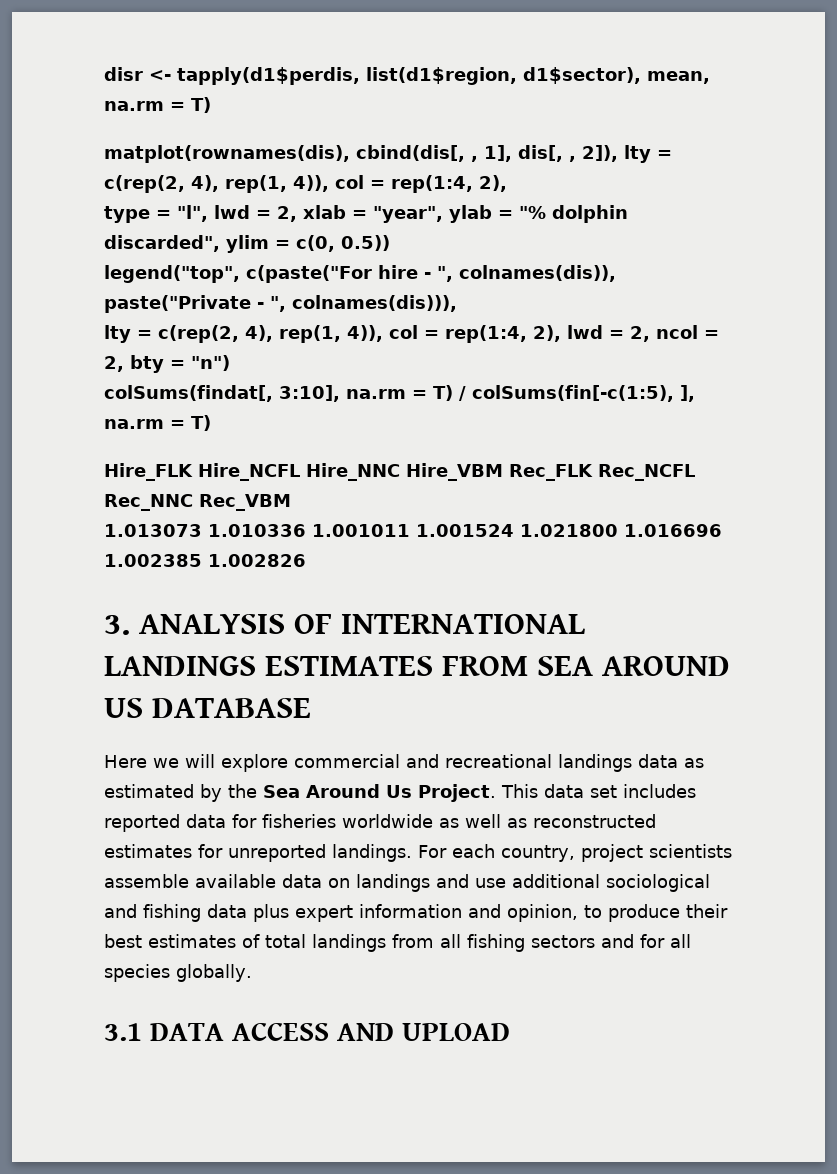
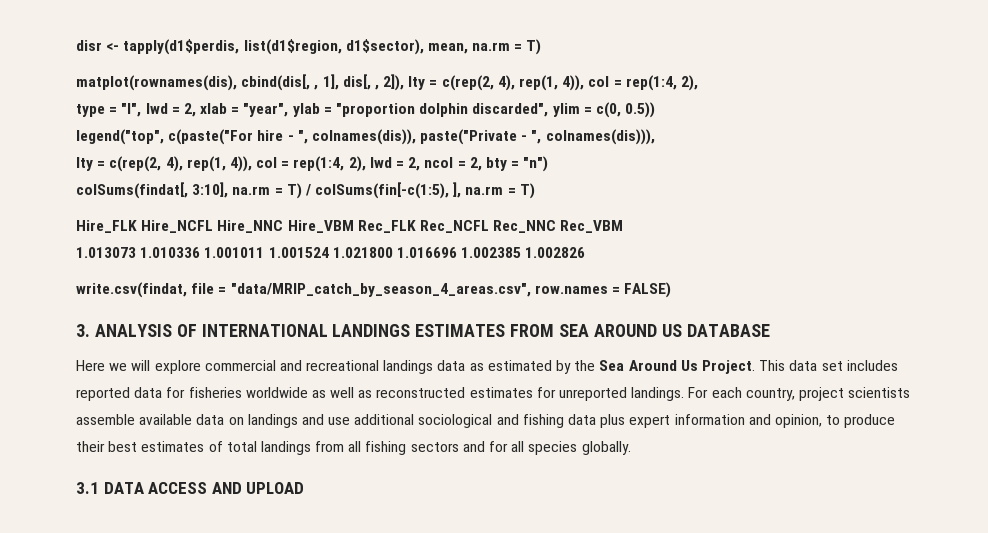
- type = "l", lwd = 2, xlab = "year", ylab = "% dolphin discarded", ylim = c(0, 0.5))
+ type = "l", lwd = 2, xlab = "year", ylab = "proportion dolphin discarded", ylim = c(0, 0.5))
+ write.csv(findat, file = "data/MRIP_catch_by_season_4_areas.csv", row.names = FALSE)

